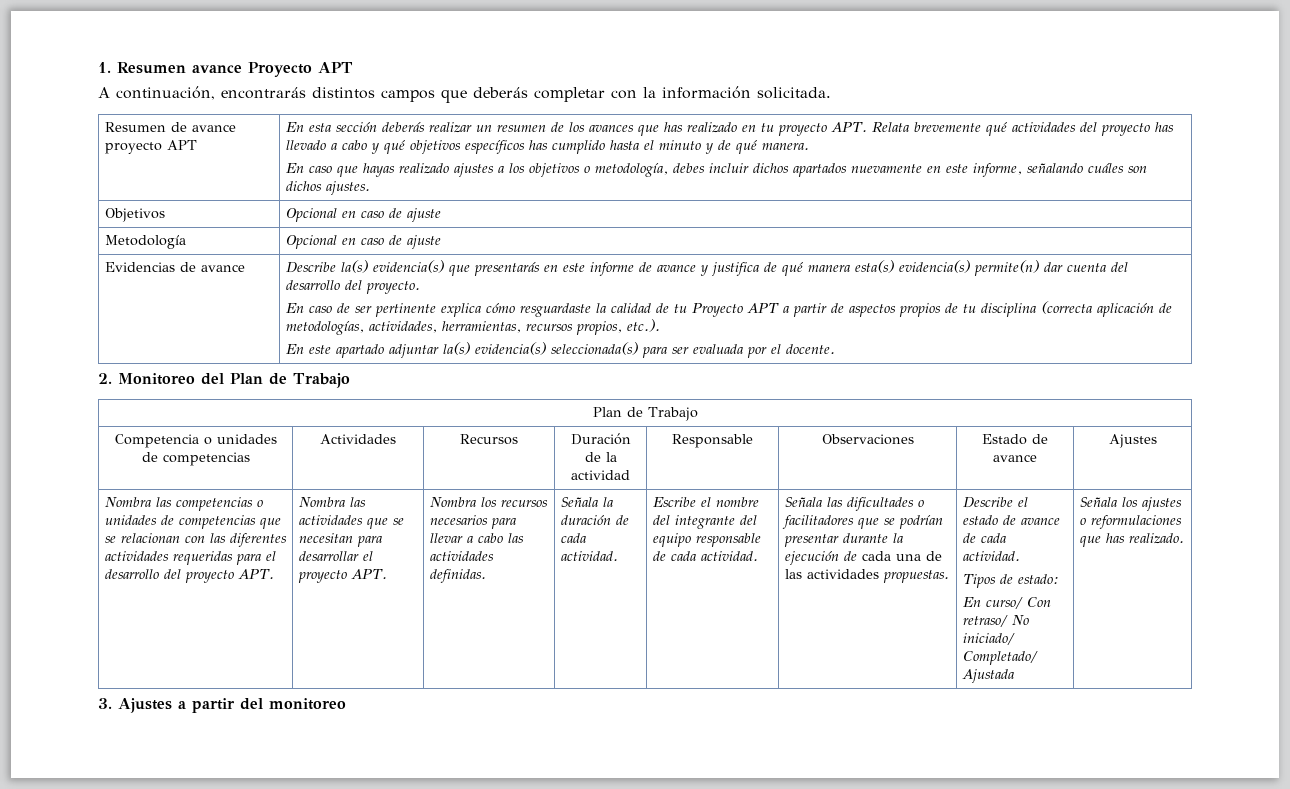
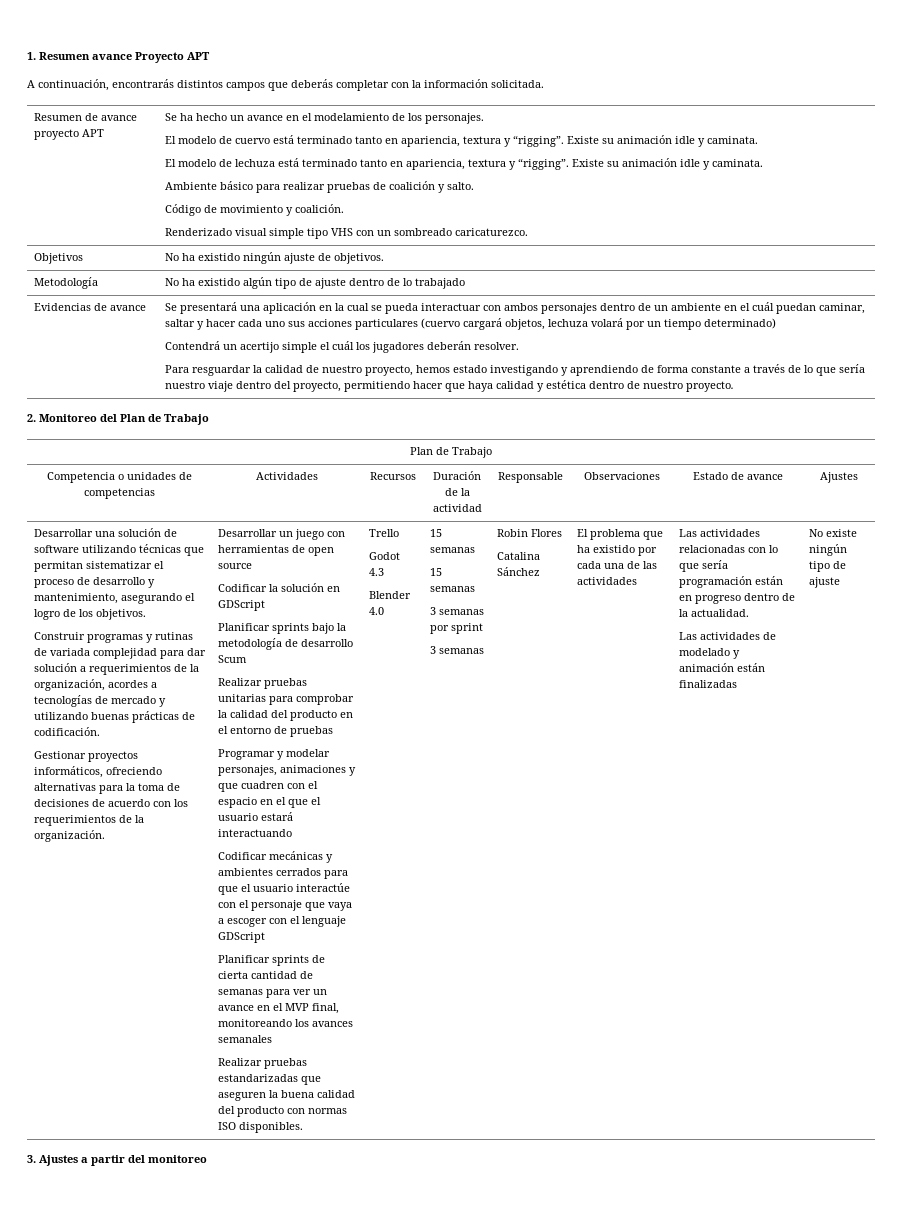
- En esta sección deberás realizar un resumen de los avances que has realizado en tu proyecto APT. Relata brevemente qué actividades del proyecto has llevado a cabo y qué objetivos específicos has cumplido hasta el minuto y de qué manera.
- En caso que hayas realizado ajustes a los objetivos o metodología, debes incluir dichos apartados nuevamente en este informe, señalando cuáles son dichos ajustes.
- Objetivos | Opcional en caso de ajuste
- Metodología | Opcional en caso de ajuste
- Evidencias de avance | Describe la(s) evidencia(s) que presentarás en este informe de avance y justifica de qué manera esta(s) evidencia(s) permite(n) dar cuenta del desarrollo del proyecto.
- En caso de ser pertinente explica cómo resguardaste la calidad de tu Proyecto APT a partir de aspectos propios de tu disciplina (correcta aplicación de metodologías, actividades, herramientas, recursos propios, etc.).
- En este apartado adjuntar la(s) evidencia(s) seleccionada(s) para ser evaluada por el docente.
+ Se ha hecho un avance en el modelamiento de los personajes.
+ El modelo de cuervo está terminado tanto en apariencia, textura y “rigging”. Existe su animación idle y caminata.
+ El modelo de lechuza está terminado tanto en apariencia, textura y “rigging”. Existe su animación idle y caminata.
+ Ambiente básico para realizar pruebas de coalición y salto.
+ Código de movimiento y coalición.
+ Renderizado visual simple tipo VHS con un sombreado caricaturezco.
+ Objetivos | No ha existido ningún ajuste de objetivos.
+ Metodología | No ha existido algún tipo de ajuste dentro de lo trabajado
+ Evidencias de avance | Se presentará una aplicación en la cual se pueda interactuar con ambos personajes dentro de un ambiente en el cuál puedan caminar, saltar y hacer cada uno sus acciones particulares (cuervo cargará objetos, lechuza volará por un tiempo determinado)
+ Contendrá un acertijo simple el cuál los jugadores deberán resolver.
+ Para resguardar la calidad de nuestro proyecto, hemos estado investigando y aprendiendo de forma constante a través de lo que sería nuestro viaje dentro del proyecto, permitiendo hacer que haya calidad y estética dentro de nuestro proyecto.
- Nombra las competencias o unidades de competencias que se relacionan con las diferentes actividades requeridas para el desarrollo del proyecto APT. | Nombra las actividades que se necesitan para desarrollar el proyecto APT. | Nombra los recursos necesarios para llevar a cabo las actividades definidas. | Señala la duración de cada actividad. | Escribe el nombre del integrante del equipo responsable de cada actividad. | Señala las dificultades o facilitadores que se podrían presentar durante la ejecución de cada una de las actividades propuestas. | Describe el estado de avance de cada actividad.
- Tipos de estado:
- En curso/ Con retraso/ No iniciado/ Completado/ Ajustada | Señala los ajustes o reformulaciones que has realizado.
+ Desarrollar una solución de software utilizando técnicas que permitan sistematizar el proceso de desarrollo y mantenimiento, asegurando el logro de los objetivos.
+ Construir programas y rutinas de variada complejidad para dar solución a requerimientos de la organización, acordes a tecnologías de mercado y utilizando buenas prácticas de codificación.
+ Gestionar proyectos informáticos, ofreciendo alternativas para la toma de decisiones de acuerdo con los requerimientos de la organización. | Desarrollar un juego con herramientas de open source
+ Codificar la solución en GDScript
+ Planificar sprints bajo la metodología de desarrollo Scum
+ Realizar pruebas unitarias para comprobar la calidad del producto en el entorno de pruebas
+ Programar y modelar personajes, animaciones y que cuadren con el espacio en el que el usuario estará interactuando
+ Codificar mecánicas y ambientes cerrados para que el usuario interactúe con el personaje que vaya a escoger con el lenguaje GDScript
+ Planificar sprints de cierta cantidad de semanas para ver un avance en el MVP final, monitoreando los avances semanales
+ Realizar pruebas estandarizadas que aseguren la buena calidad del producto con normas ISO disponibles. | Trello
+ Godot 4.3
+ Blender 4.0 | 15 semanas
+ 15 semanas
+ 3 semanas por sprint
+ 3 semanas | Robin Flores
+ Catalina Sánchez | El problema que ha existido por cada una de las actividades | Las actividades relacionadas con lo que sería programación están en progreso dentro de la actualidad.
+ Las actividades de modelado y animación están finalizadas | No existe ningún tipo de ajuste

